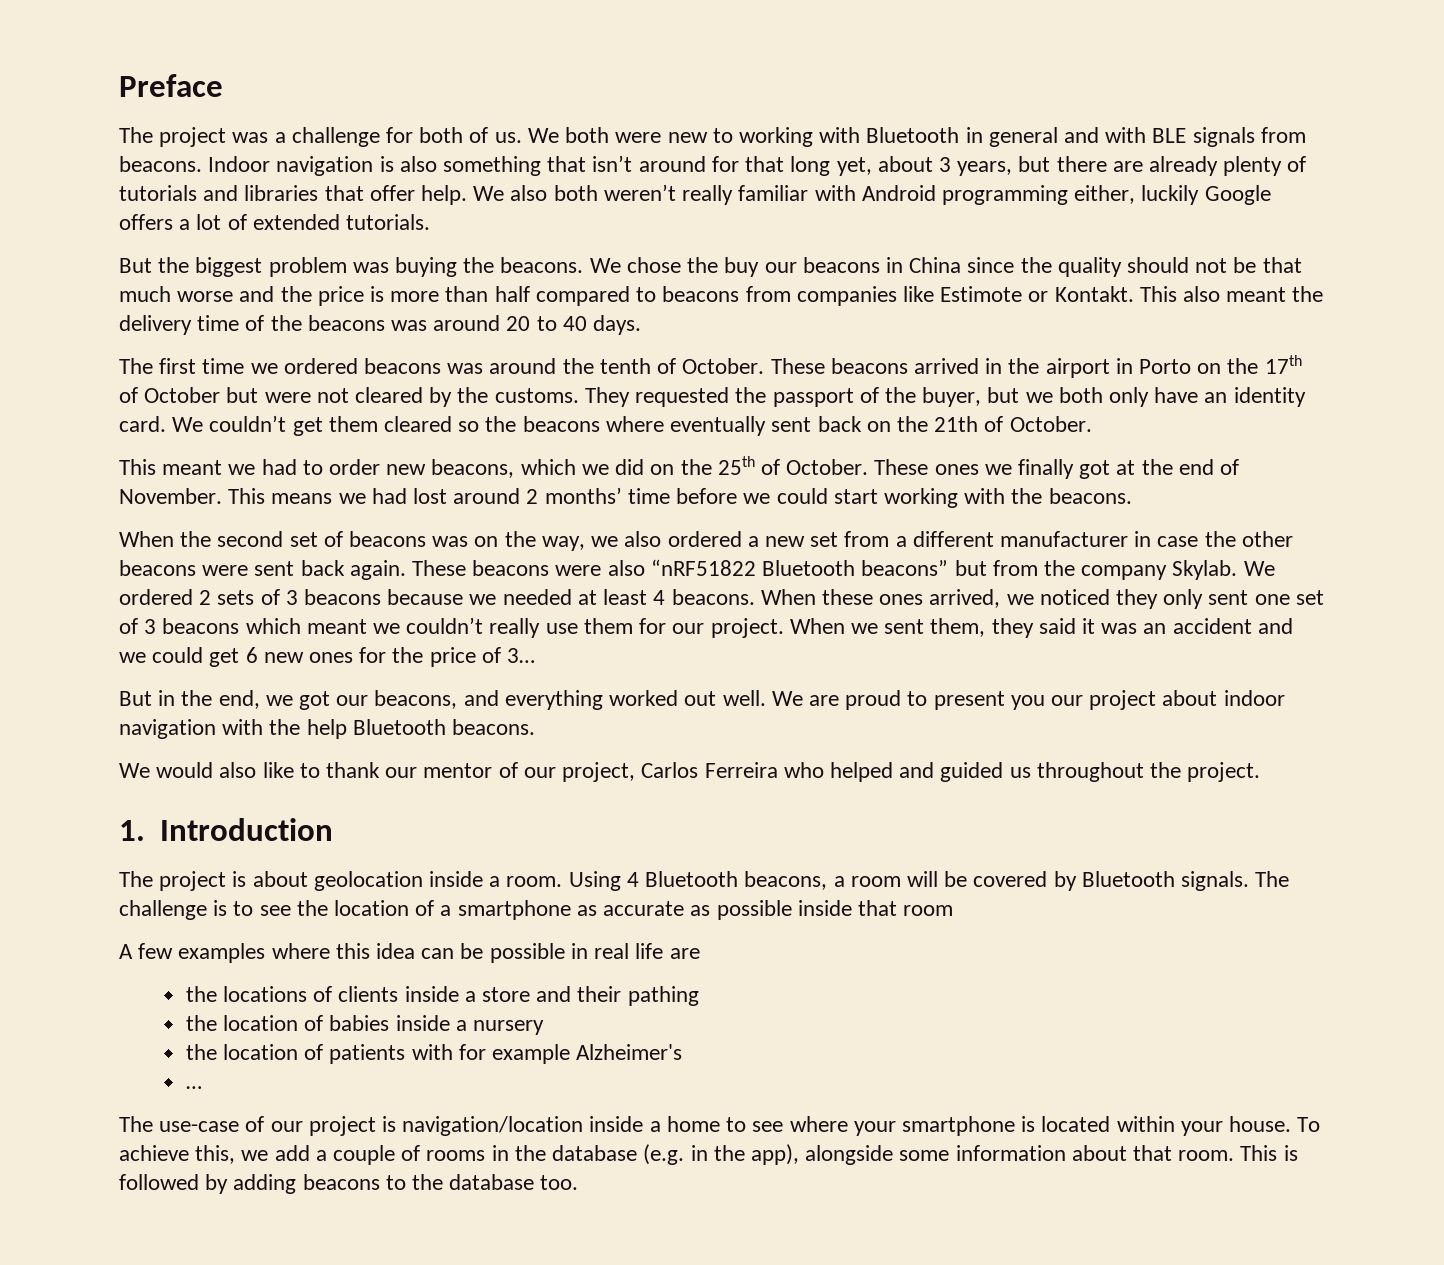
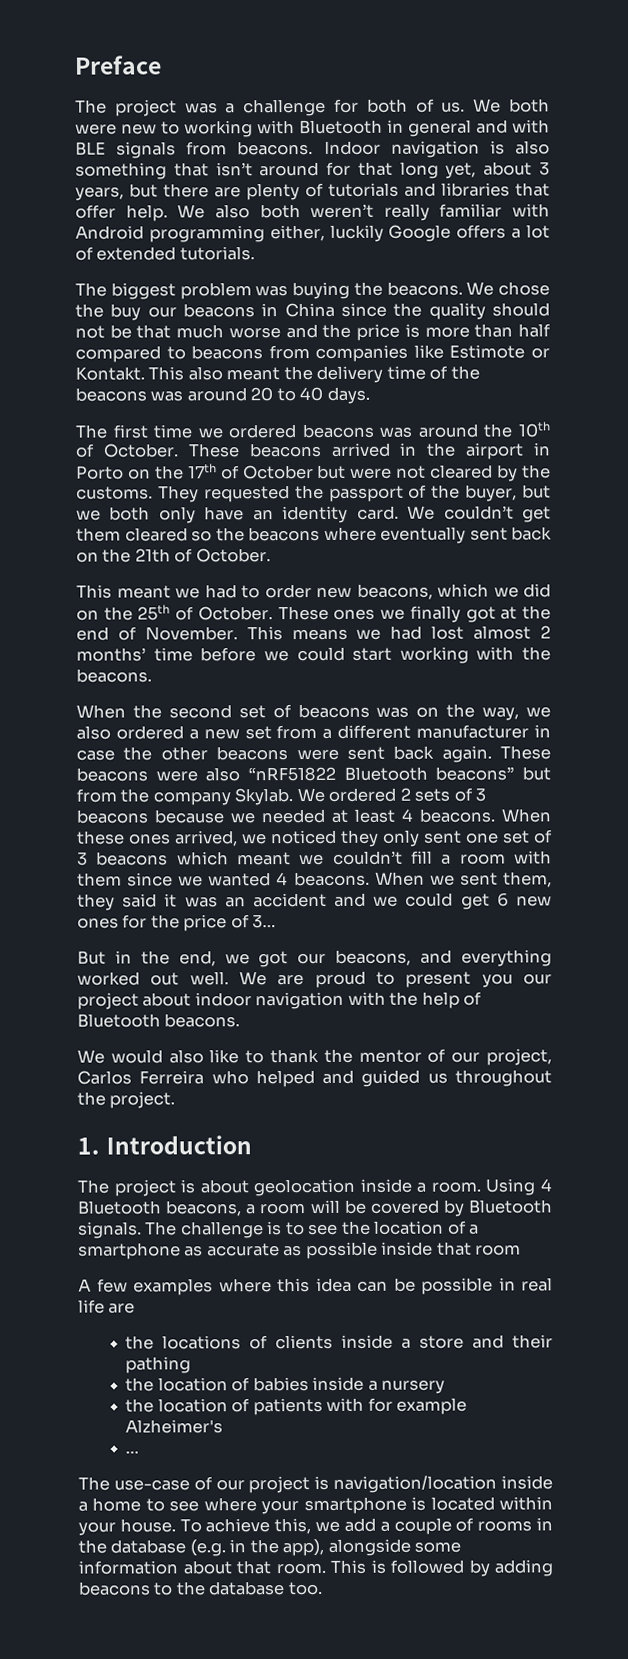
- Indoor navigation is also something that isn’t around for that long yet, about 3 years, but there are already plenty of tutorials and libraries that offer help.
+ Indoor navigation is also something that isn’t around for that long yet, about 3 years, but there are plenty of tutorials and libraries that offer help.
- But the biggest problem was buying the beacons.
+ The biggest problem was buying the beacons.
- The first time we ordered beacons was around the tenth of October.
+ The first time we ordered beacons was around the 10th of October.
- This means we had lost around 2 months’ time before we could start working with the beacons.
+ This means we had lost almost 2 months’ time before we could start working with the beacons.
- When these ones arrived, we noticed they only sent one set of 3 beacons which meant we couldn’t really use them for our project.
+ When these ones arrived, we noticed they only sent one set of 3 beacons which meant we couldn’t fill a room with them since we wanted 4 beacons.
- We are proud to present you our project about indoor navigation with the help Bluetooth beacons.
+ We are proud to present you our project about indoor navigation with the help of Bluetooth beacons.
- We would also like to thank our mentor of our project, Carlos Ferreira who helped and guided us throughout the project.
+ We would also like to thank the mentor of our project, Carlos Ferreira who helped and guided us throughout the project.

